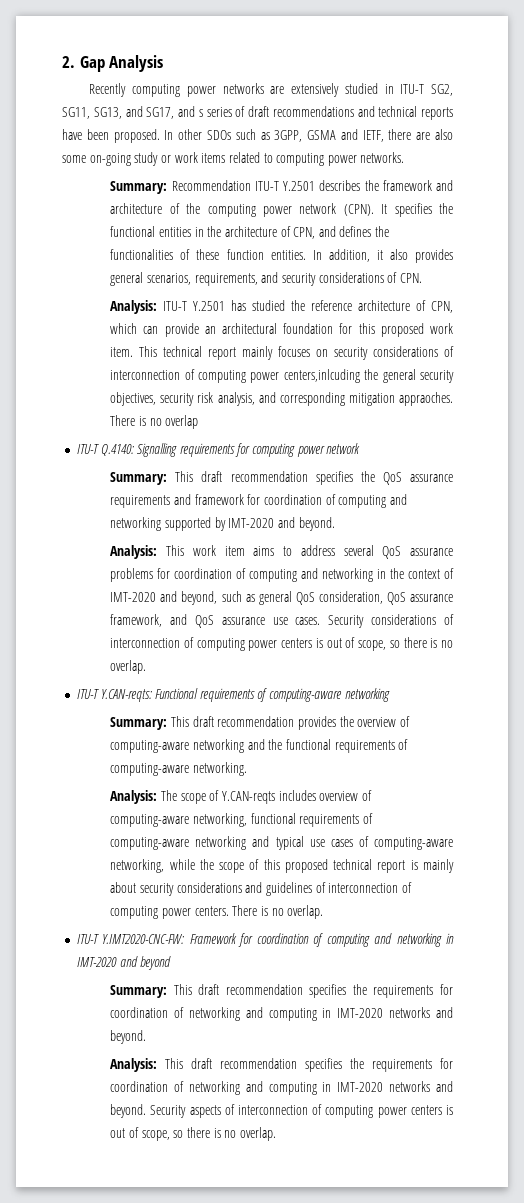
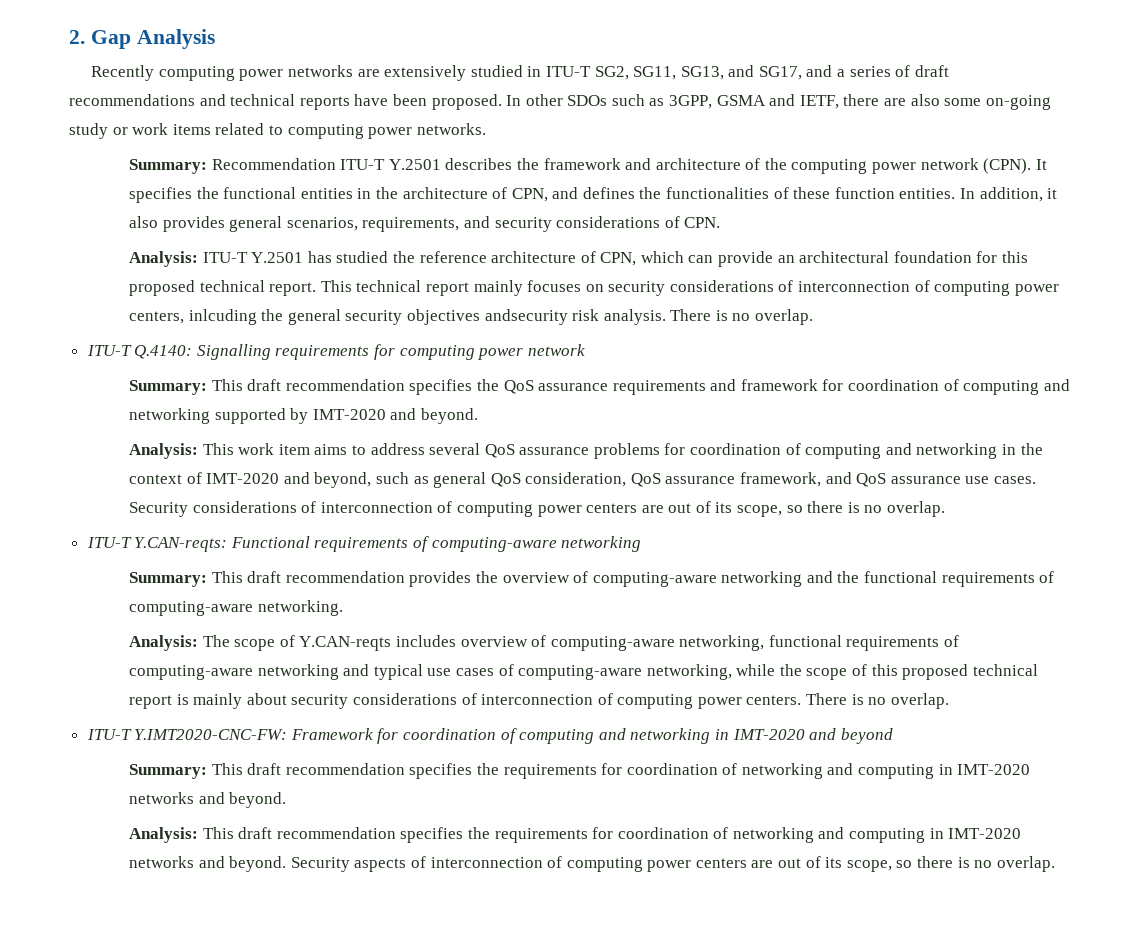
- Recently computing power networks are extensively studied in ITU-T SG2, SG11, SG13, and SG17, and s series of draft recommendations and technical reports have been proposed.
+ Recently computing power networks are extensively studied in ITU-T SG2, SG11, SG13, and SG17, and a series of draft recommendations and technical reports have been proposed.
- Analysis: ITU-T Y.2501 has studied the reference architecture of CPN, which can provide an architectural foundation for this proposed work item.
+ Analysis: ITU-T Y.2501 has studied the reference architecture of CPN, which can provide an architectural foundation for this proposed technical report.
- This technical report mainly focuses on security considerations of interconnection of computing power centers,inlcuding the general security objectives, security risk analysis, and corresponding mitigation appraoches. There is no overlap
+ This technical report mainly focuses on security considerations of interconnection of computing power centers, inlcuding the general security objectives andsecurity risk analysis. There is no overlap.
- Security considerations of interconnection of computing power centers is out of scope, so there is no overlap.
+ Security considerations of interconnection of computing power centers are out of its scope, so there is no overlap.
- Analysis: The scope of Y.CAN-reqts includes overview of computing-aware networking, functional requirements of computing-aware networking and typical use cases of computing-aware networking, while the scope of this proposed technical report is mainly about security considerations and guidelines of interconnection of computing power centers.
+ Analysis: The scope of Y.CAN-reqts includes overview of computing-aware networking, functional requirements of computing-aware networking and typical use cases of computing-aware networking, while the scope of this proposed technical report is mainly about security considerations of interconnection of computing power centers.
- Security aspects of interconnection of computing power centers is out of scope, so there is no overlap.
+ Security aspects of interconnection of computing power centers are out of its scope, so there is no overlap.

